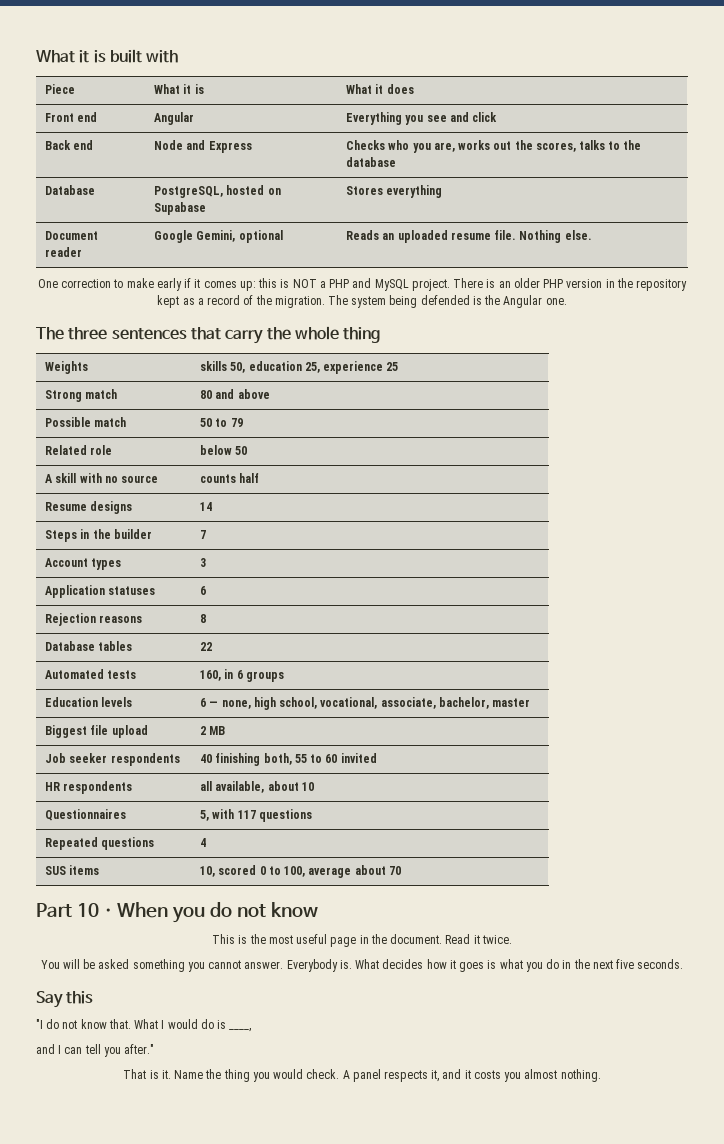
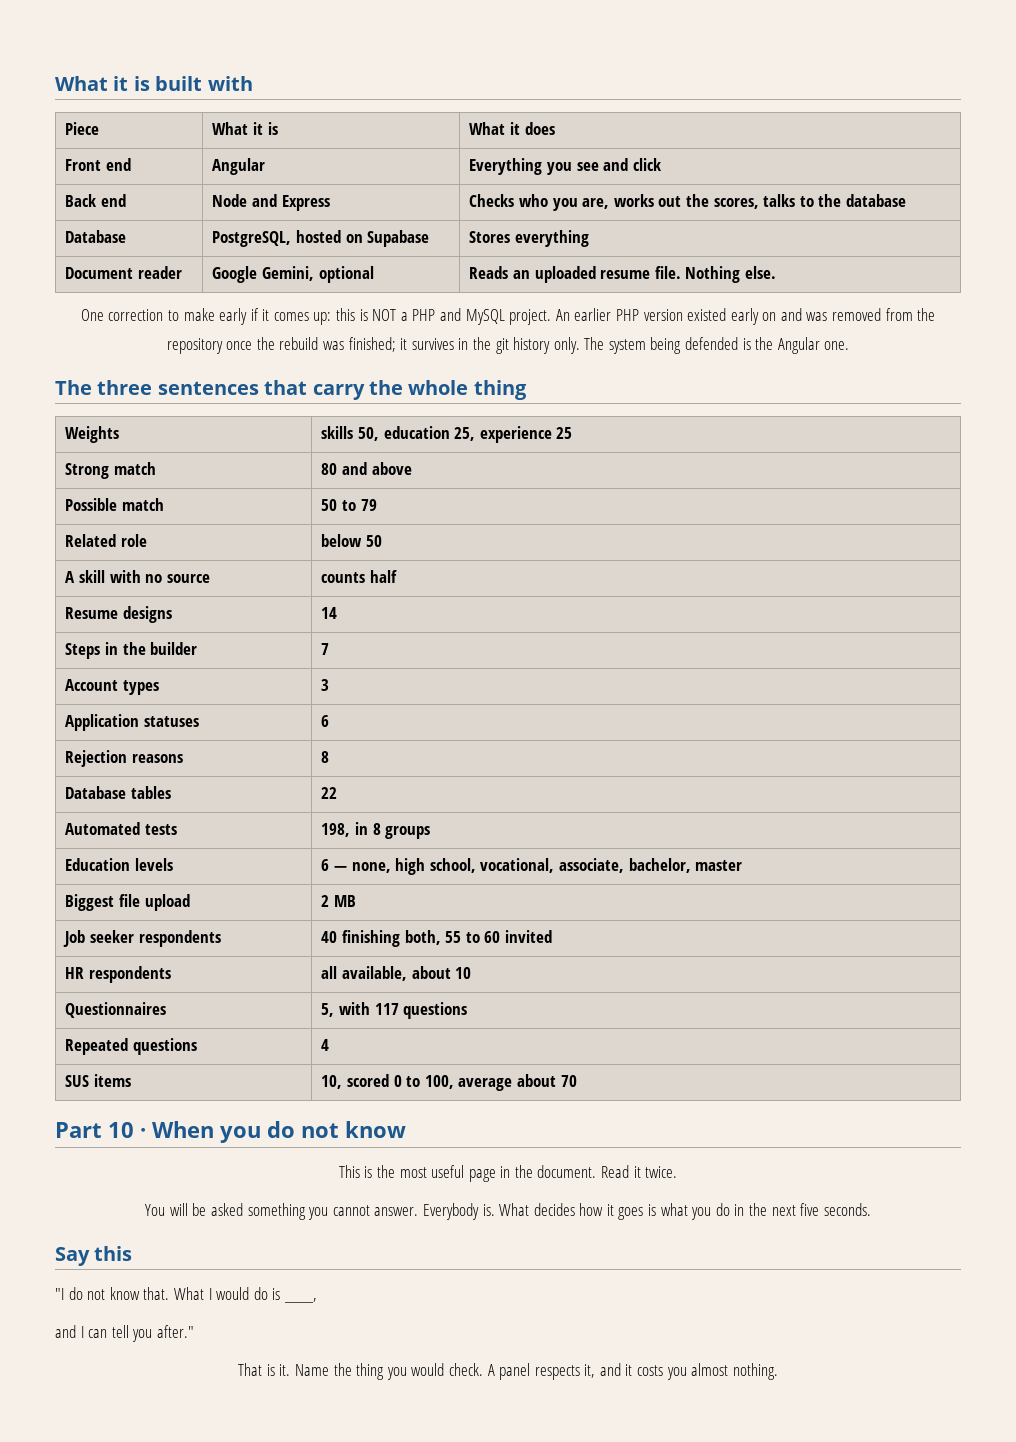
- There is an older PHP version in the repository kept as a record of the migration.
+ An earlier PHP version existed early on and was removed from the repository once the rebuild was finished; it survives in the git history only.
- Automated tests | 160, in 6 groups
+ Automated tests | 198, in 8 groups

